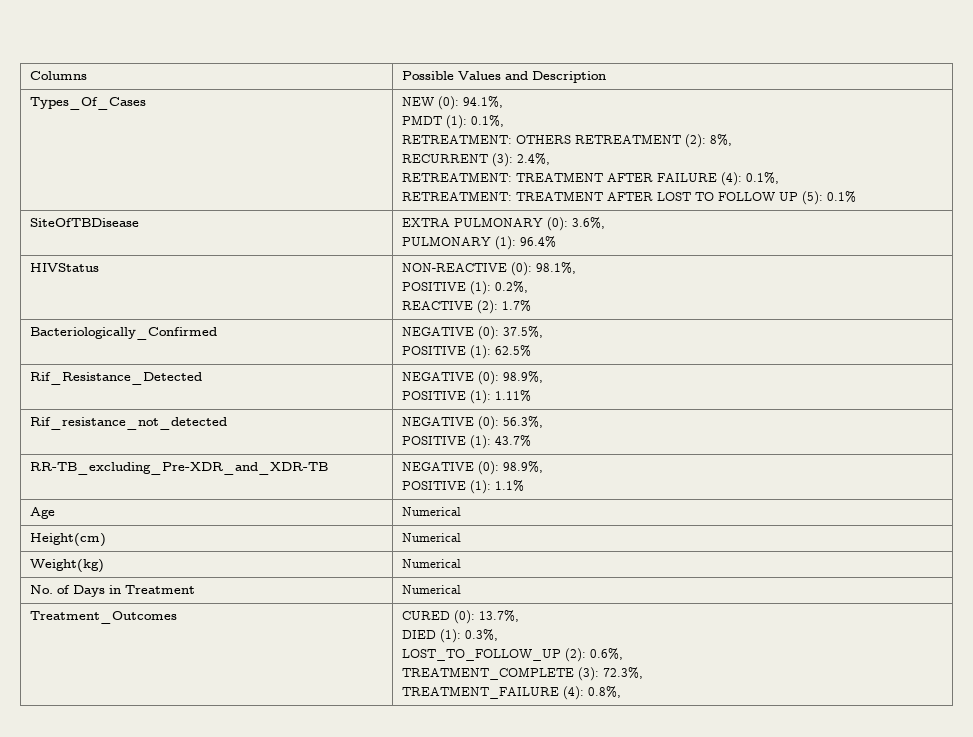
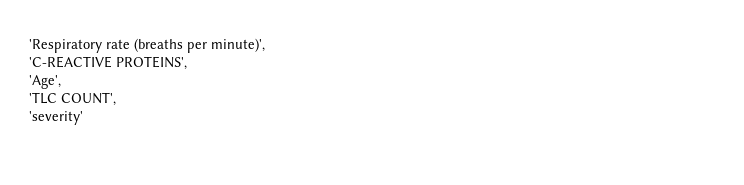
- Columns | Possible Values and Description
- Types_Of_Cases | NEW (0): 94.1%,
- PMDT (1): 0.1%,
- RETREATMENT: OTHERS RETREATMENT (2): 8%,
- RECURRENT (3): 2.4%,
- RETREATMENT: TREATMENT AFTER FAILURE (4): 0.1%,
- RETREATMENT: TREATMENT AFTER LOST TO FOLLOW UP (5): 0.1%
- SiteOfTBDisease | EXTRA PULMONARY (0): 3.6%,
- PULMONARY (1): 96.4%
- HIVStatus | NON-REACTIVE (0): 98.1%,
- POSITIVE (1): 0.2%,
- REACTIVE (2): 1.7%
- Bacteriologically_Confirmed | NEGATIVE (0): 37.5%,
- POSITIVE (1): 62.5%
- Rif_Resistance_Detected | NEGATIVE (0): 98.9%,
- POSITIVE (1): 1.11%
- Rif_resistance_not_detected | NEGATIVE (0): 56.3%,
- POSITIVE (1): 43.7%
- RR-TB_excluding_Pre-XDR_and_XDR-TB | NEGATIVE (0): 98.9%,
- POSITIVE (1): 1.1%
- Age | Numerical
- Height(cm) | Numerical
- Weight(kg) | Numerical
- No. of Days in Treatment | Numerical
- Treatment_Outcomes | CURED (0): 13.7%,
- DIED (1): 0.3%,
- LOST_TO_FOLLOW_UP (2): 0.6%,
- TREATMENT_COMPLETE (3): 72.3%,
- TREATMENT_FAILURE (4): 0.8%,
+ 'Respiratory rate (breaths per minute)',
+ 'C-REACTIVE PROTEINS',
+ 'Age',
+ 'TLC COUNT',
+ 'severity'

